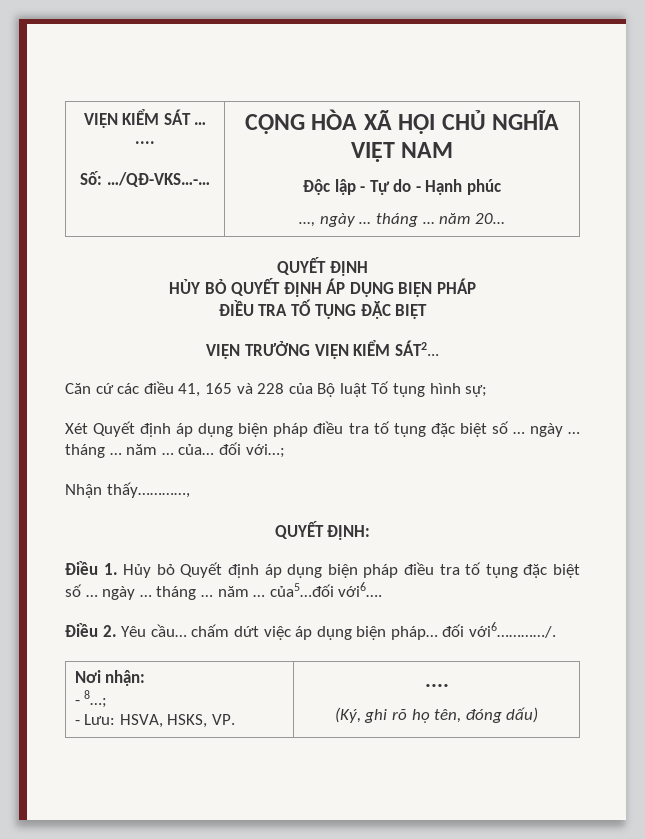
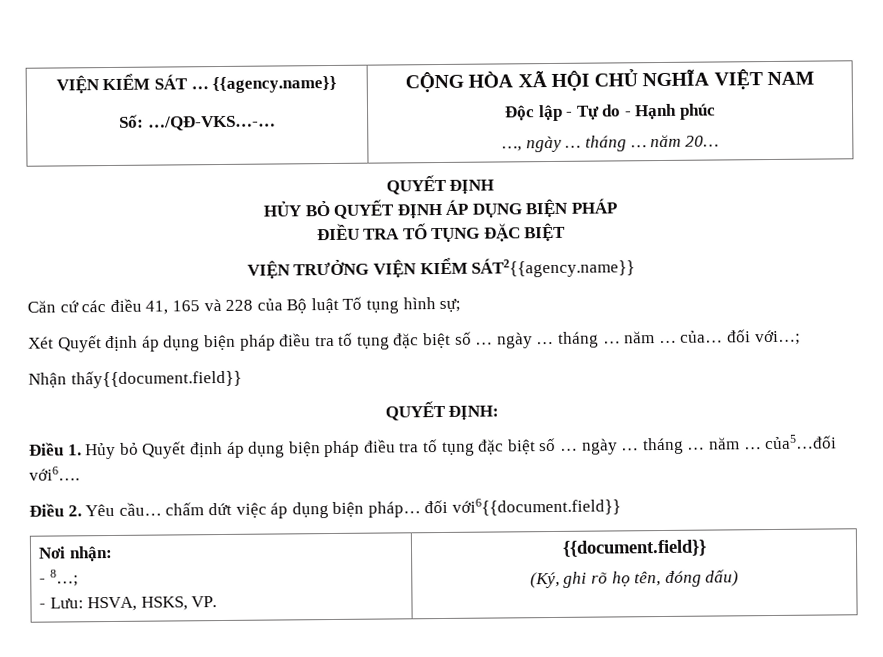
- VIỆN KIỂM SÁT … ....
+ VIỆN KIỂM SÁT … {{agency.name}}
- VIỆN TRƯỞNG VIỆN KIỂM SÁT2...
+ VIỆN TRƯỞNG VIỆN KIỂM SÁT2{{agency.name}}
- Nhận thấy…………,
+ Nhận thấy{{document.field}}
- Điều 2. Yêu cầu… chấm dứt việc áp dụng biện pháp… đối với6…………/.
+ Điều 2. Yêu cầu… chấm dứt việc áp dụng biện pháp… đối với6{{document.field}}
  Nơi nhận:
  - 8…;
- - Lưu: HSVA, HSKS, VP. | ....
+ - Lưu: HSVA, HSKS, VP. | {{document.field}}

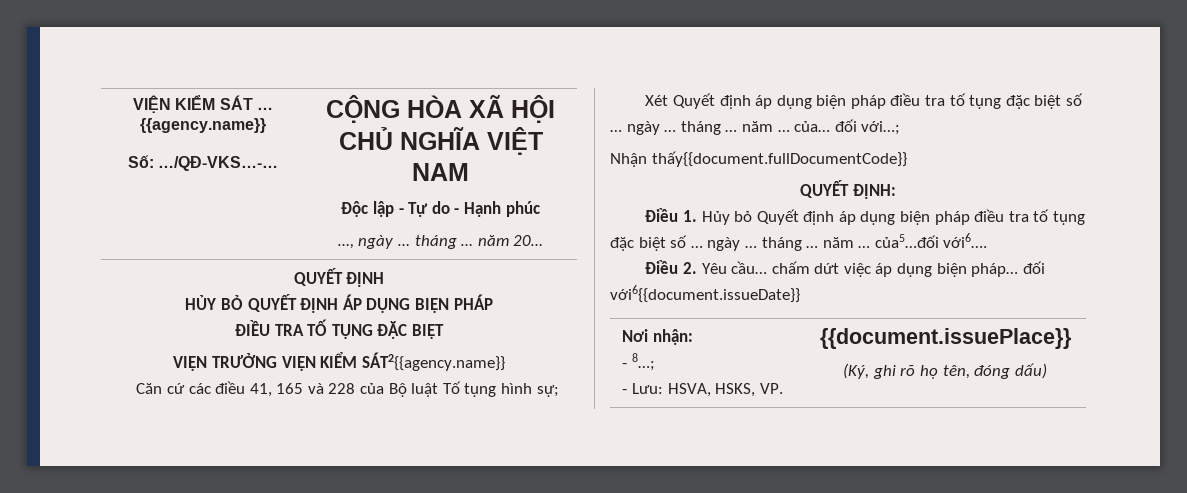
- Nhận thấy{{document.field}}
+ Nhận thấy{{document.fullDocumentCode}}
- Điều 2. Yêu cầu… chấm dứt việc áp dụng biện pháp… đối với6{{document.field}}
+ Điều 2. Yêu cầu… chấm dứt việc áp dụng biện pháp… đối với6{{document.issueDate}}
  Nơi nhận:
  - 8…;
- - Lưu: HSVA, HSKS, VP. | {{document.field}}
+ - Lưu: HSVA, HSKS, VP. | {{document.issuePlace}}

